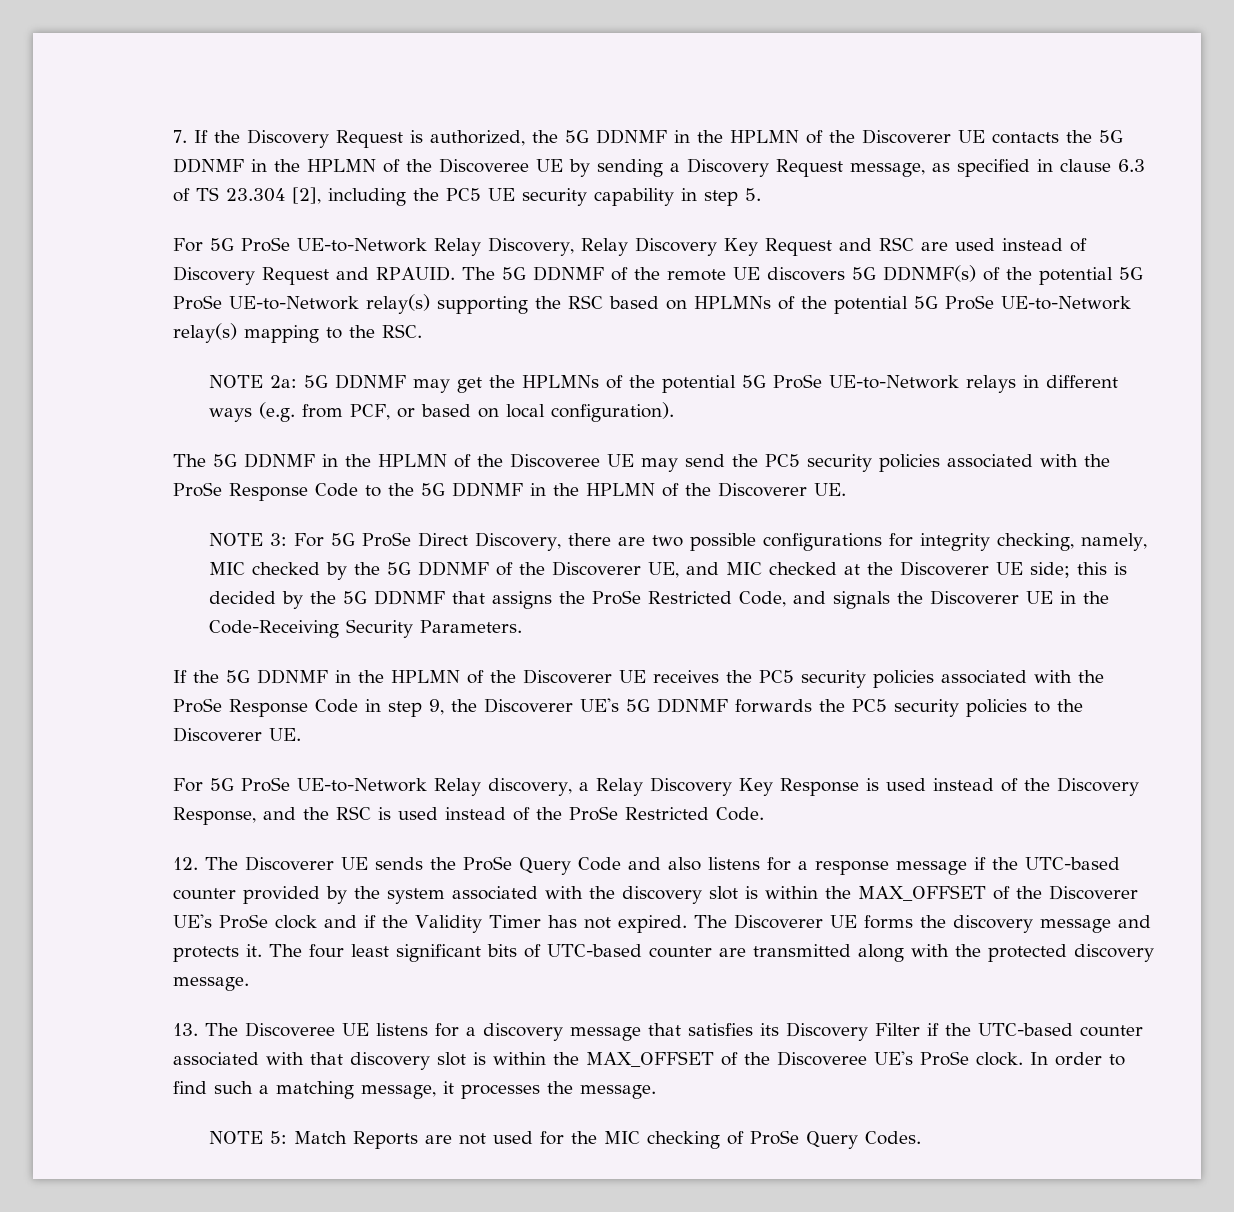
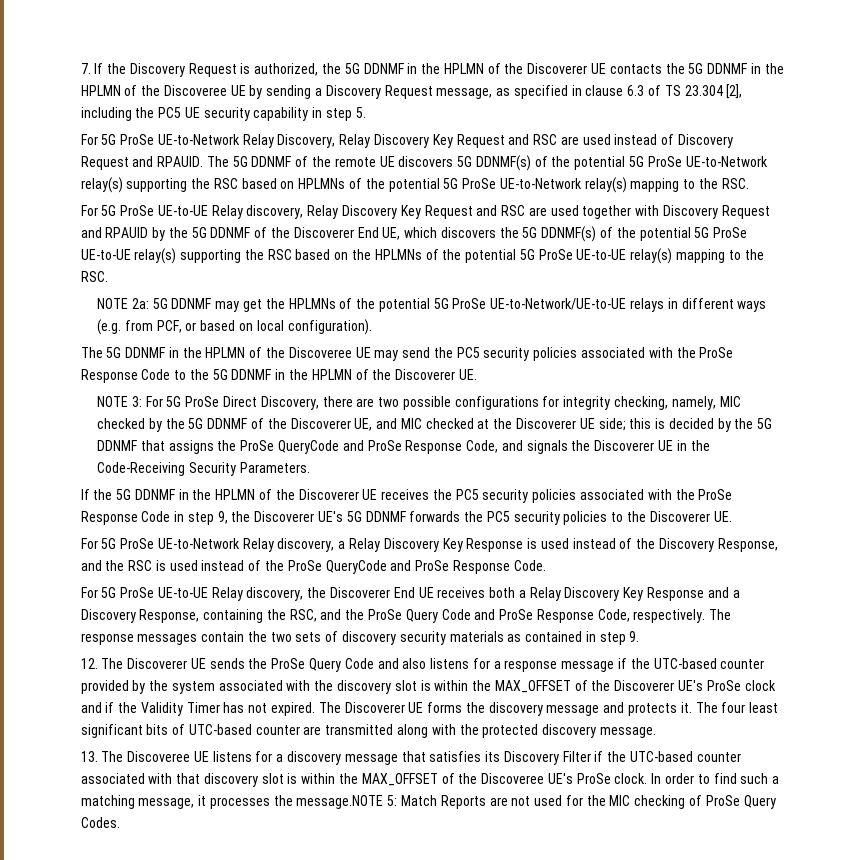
+ For 5G ProSe UE-to-UE Relay discovery, Relay Discovery Key Request and RSC are used together with Discovery Request and RPAUID by the 5G DDNMF of the Discoverer End UE, which discovers the 5G DDNMF(s) of the potential 5G ProSe UE-to-UE relay(s) supporting the RSC based on the HPLMNs of the potential 5G ProSe UE-to-UE relay(s) mapping to the RSC.
- NOTE 2a: 5G DDNMF may get the HPLMNs of the potential 5G ProSe UE-to-Network relays in different ways (e.g. from PCF, or based on local configuration).
+ NOTE 2a: 5G DDNMF may get the HPLMNs of the potential 5G ProSe UE-to-Network/UE-to-UE relays in different ways (e.g. from PCF, or based on local configuration).
- NOTE 3: For 5G ProSe Direct Discovery, there are two possible configurations for integrity checking, namely, MIC checked by the 5G DDNMF of the Discoverer UE, and MIC checked at the Discoverer UE side; this is decided by the 5G DDNMF that assigns the ProSe Restricted Code, and signals the Discoverer UE in the Code-Receiving Security Parameters.
+ NOTE 3: For 5G ProSe Direct Discovery, there are two possible configurations for integrity checking, namely, MIC checked by the 5G DDNMF of the Discoverer UE, and MIC checked at the Discoverer UE side; this is decided by the 5G DDNMF that assigns the ProSe QueryCode and ProSe Response Code, and signals the Discoverer UE in the Code-Receiving Security Parameters.
- For 5G ProSe UE-to-Network Relay discovery, a Relay Discovery Key Response is used instead of the Discovery Response, and the RSC is used instead of the ProSe Restricted Code.
+ For 5G ProSe UE-to-Network Relay discovery, a Relay Discovery Key Response is used instead of the Discovery Response, and the RSC is used instead of the ProSe QueryCode and ProSe Response Code.
+ For 5G ProSe UE-to-UE Relay discovery, the Discoverer End UE receives both a Relay Discovery Key Response and a Discovery Response, containing the RSC, and the ProSe Query Code and ProSe Response Code, respectively. The response messages contain the two sets of discovery security materials as contained in step 9.
- In order to find such a matching message, it processes the message.
- NOTE 5: Match Reports are not used for the MIC checking of ProSe Query Codes.
+ In order to find such a matching message, it processes the message.NOTE 5: Match Reports are not used for the MIC checking of ProSe Query Codes.

